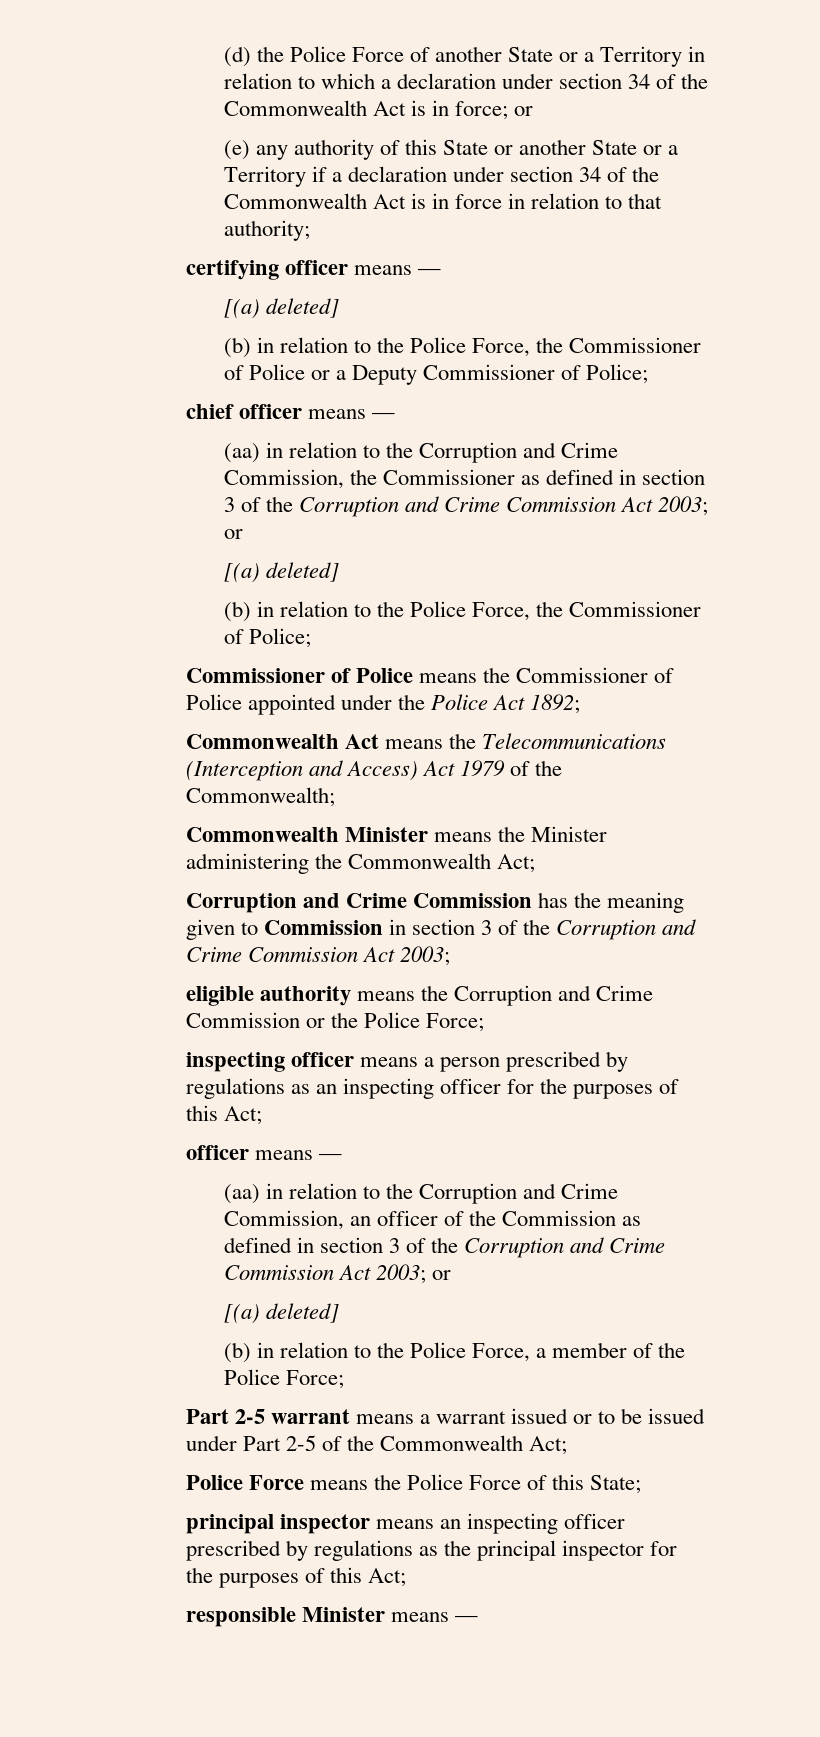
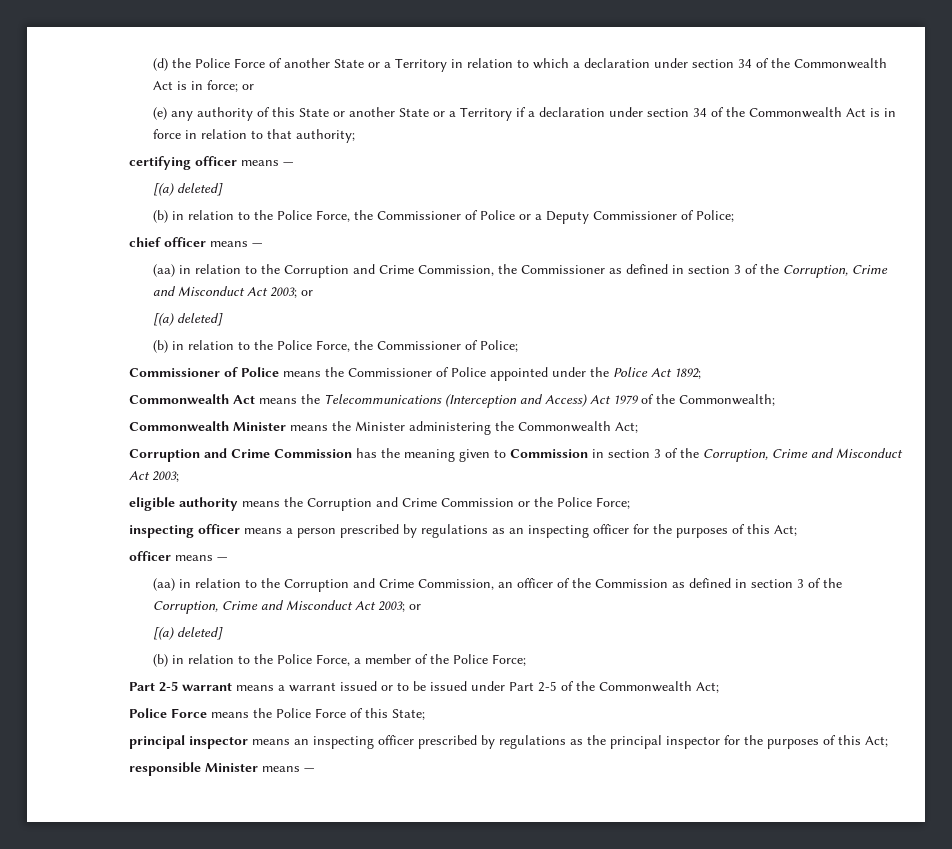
- (aa) in relation to the Corruption and Crime Commission, the Commissioner as defined in section 3 of the Corruption and Crime Commission Act 2003; or
+ (aa) in relation to the Corruption and Crime Commission, the Commissioner as defined in section 3 of the Corruption, Crime and Misconduct Act 2003; or
- Corruption and Crime Commission has the meaning given to Commission in section 3 of the Corruption and Crime Commission Act 2003;
+ Corruption and Crime Commission has the meaning given to Commission in section 3 of the Corruption, Crime and Misconduct Act 2003;
- (aa) in relation to the Corruption and Crime Commission, an officer of the Commission as defined in section 3 of the Corruption and Crime Commission Act 2003; or
+ (aa) in relation to the Corruption and Crime Commission, an officer of the Commission as defined in section 3 of the Corruption, Crime and Misconduct Act 2003; or

